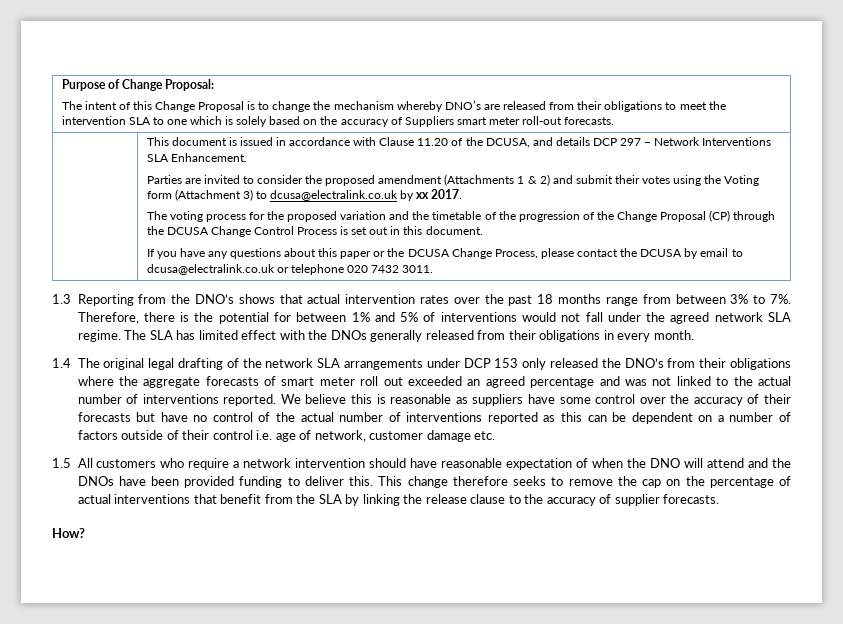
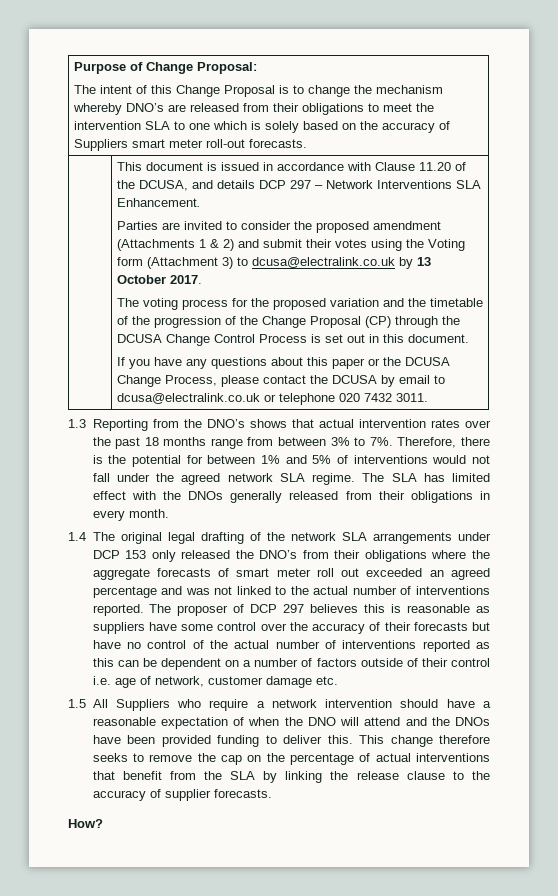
- Parties are invited to consider the proposed amendment (Attachments 1 & 2) and submit their votes using the Voting form (Attachment 3) to dcusa@electralink.co.uk by xx 2017.
+ Parties are invited to consider the proposed amendment (Attachments 1 & 2) and submit their votes using the Voting form (Attachment 3) to dcusa@electralink.co.uk by 13 October 2017.
- We believe this is reasonable as suppliers have some control over the accuracy of their forecasts but have no control of the actual number of interventions reported as this can be dependent on a number of factors outside of their control i.e. age of network, customer damage etc.
+ The proposer of DCP 297 believes this is reasonable as suppliers have some control over the accuracy of their forecasts but have no control of the actual number of interventions reported as this can be dependent on a number of factors outside of their control i.e. age of network, customer damage etc.
- 1.5 All customers who require a network intervention should have reasonable expectation of when the DNO will attend and the DNOs have been provided funding to deliver this.
+ 1.5 All Suppliers who require a network intervention should have a reasonable expectation of when the DNO will attend and the DNOs have been provided funding to deliver this.

